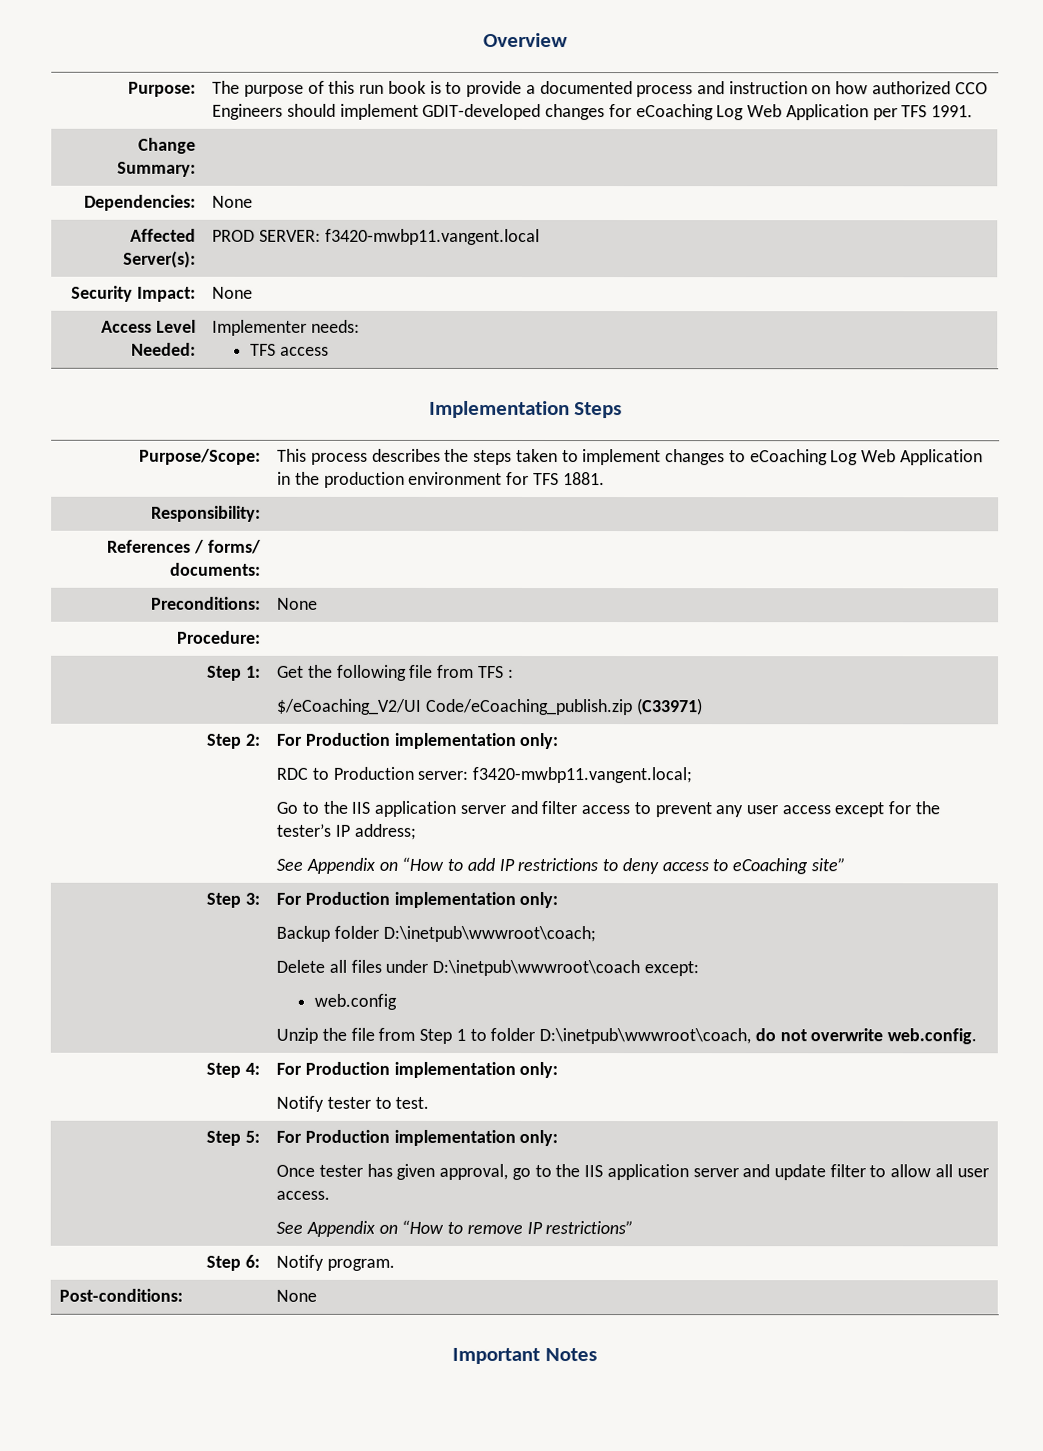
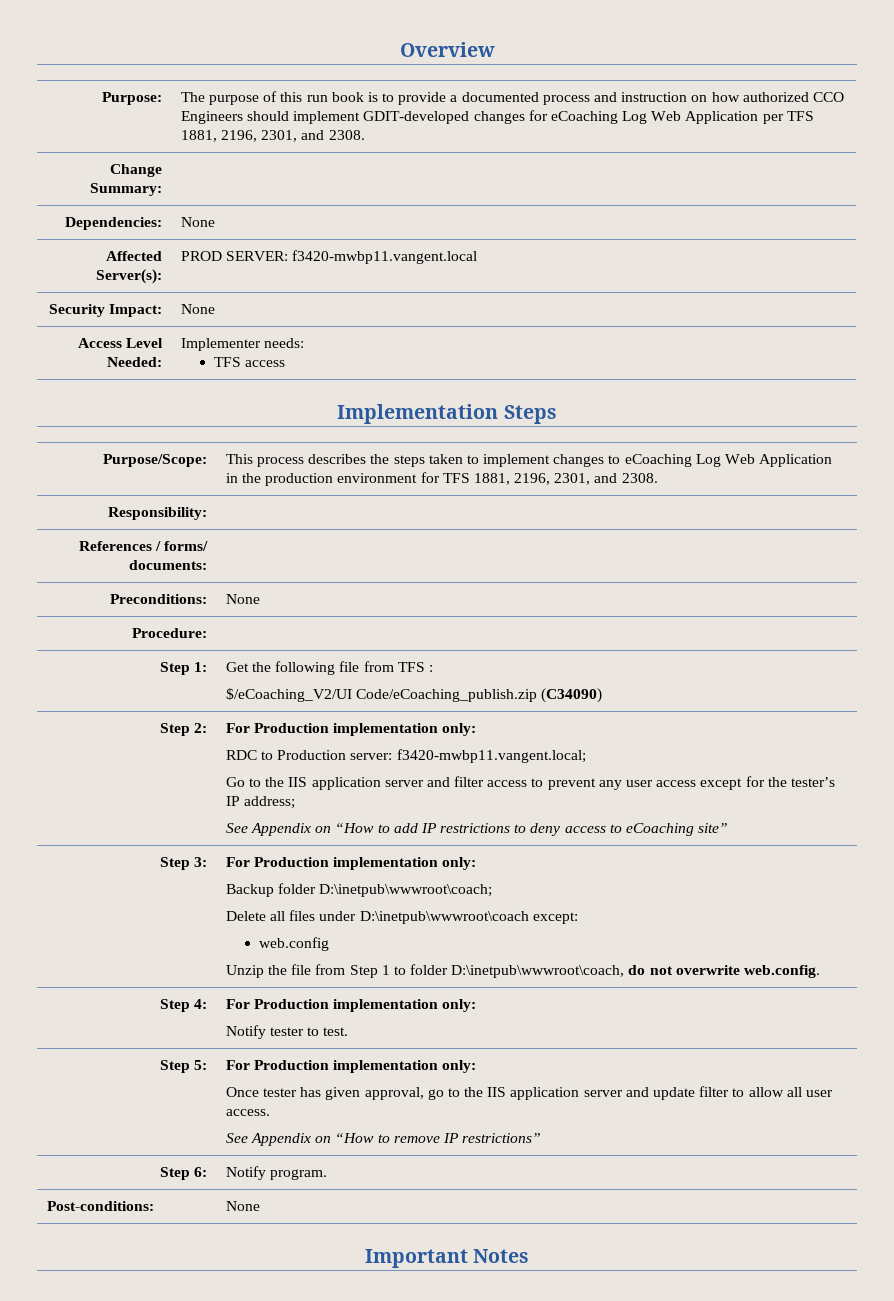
- Purpose: | The purpose of this run book is to provide a documented process and instruction on how authorized CCO Engineers should implement GDIT-developed changes for eCoaching Log Web Application per TFS 1991.
+ Purpose: | The purpose of this run book is to provide a documented process and instruction on how authorized CCO Engineers should implement GDIT-developed changes for eCoaching Log Web Application per TFS 1881, 2196, 2301, and 2308.
- Purpose/Scope: | This process describes the steps taken to implement changes to eCoaching Log Web Application in the production environment for TFS 1881.
+ Purpose/Scope: | This process describes the steps taken to implement changes to eCoaching Log Web Application in the production environment for TFS 1881, 2196, 2301, and 2308.
  Step 1: | Get the following file from TFS :
- $/eCoaching_V2/UI Code/eCoaching_publish.zip (C33971)
+ $/eCoaching_V2/UI Code/eCoaching_publish.zip (C34090)

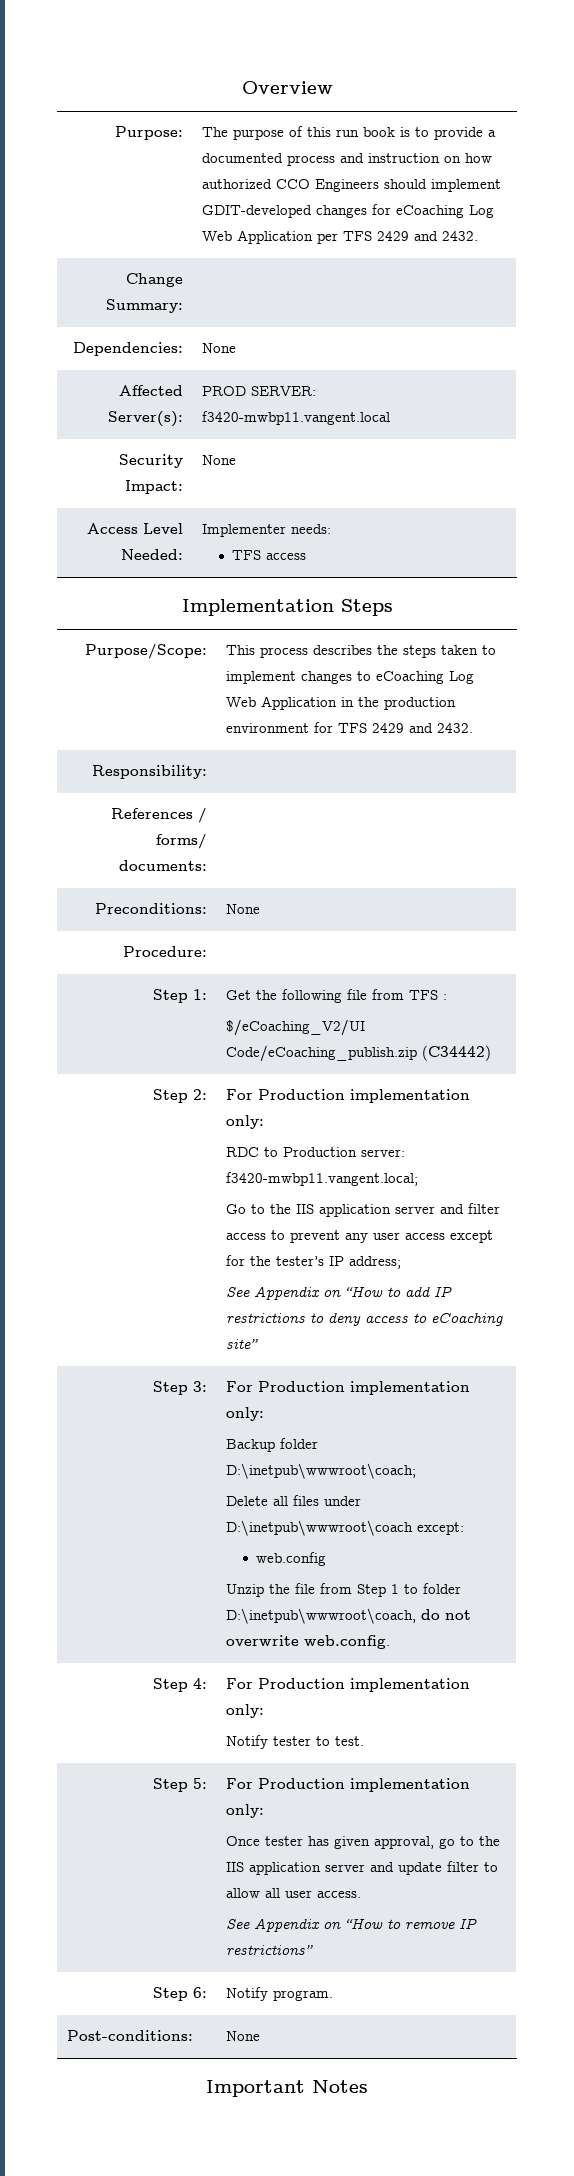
- Purpose: | The purpose of this run book is to provide a documented process and instruction on how authorized CCO Engineers should implement GDIT-developed changes for eCoaching Log Web Application per TFS 1881, 2196, 2301, and 2308.
+ Purpose: | The purpose of this run book is to provide a documented process and instruction on how authorized CCO Engineers should implement GDIT-developed changes for eCoaching Log Web Application per TFS 2429 and 2432.
- Purpose/Scope: | This process describes the steps taken to implement changes to eCoaching Log Web Application in the production environment for TFS 1881, 2196, 2301, and 2308.
+ Purpose/Scope: | This process describes the steps taken to implement changes to eCoaching Log Web Application in the production environment for TFS 2429 and 2432.
  Step 1: | Get the following file from TFS :
- $/eCoaching_V2/UI Code/eCoaching_publish.zip (C34090)
+ $/eCoaching_V2/UI Code/eCoaching_publish.zip (C34442)

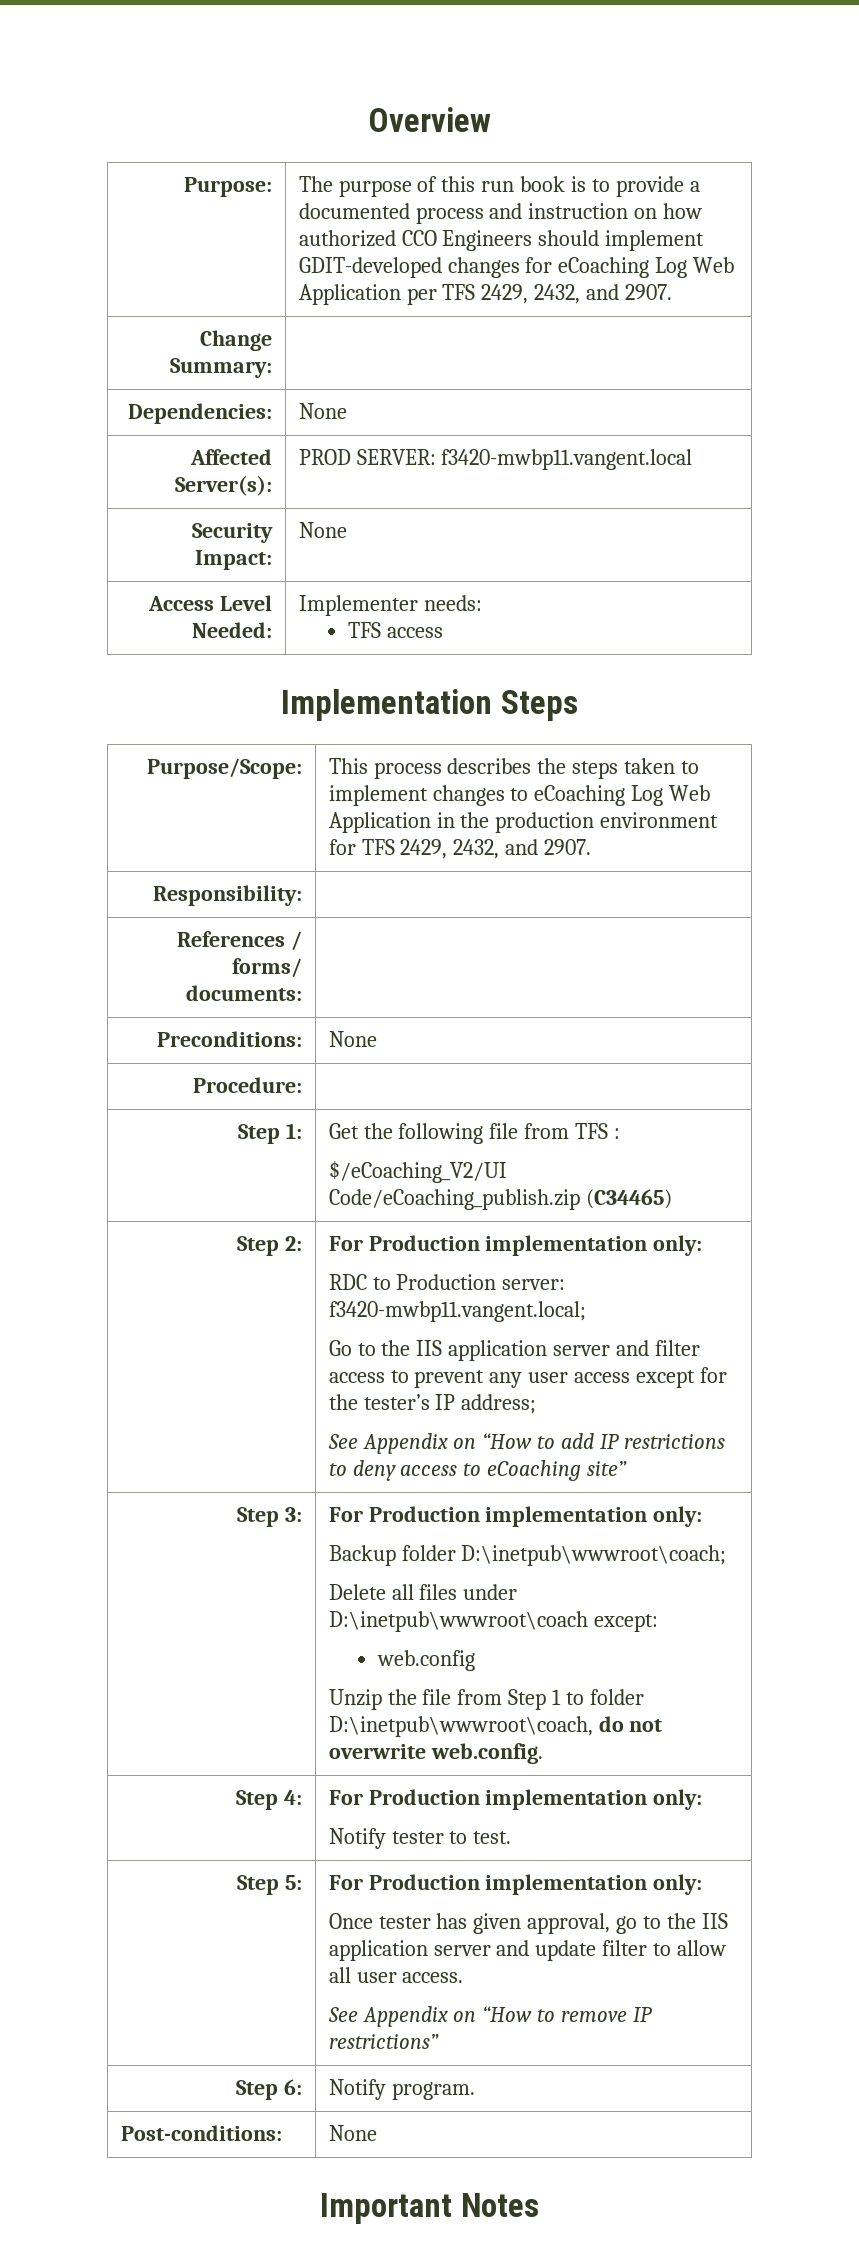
- Purpose: | The purpose of this run book is to provide a documented process and instruction on how authorized CCO Engineers should implement GDIT-developed changes for eCoaching Log Web Application per TFS 2429 and 2432.
+ Purpose: | The purpose of this run book is to provide a documented process and instruction on how authorized CCO Engineers should implement GDIT-developed changes for eCoaching Log Web Application per TFS 2429, 2432, and 2907.
- Purpose/Scope: | This process describes the steps taken to implement changes to eCoaching Log Web Application in the production environment for TFS 2429 and 2432.
+ Purpose/Scope: | This process describes the steps taken to implement changes to eCoaching Log Web Application in the production environment for TFS 2429, 2432, and 2907.
  Step 1: | Get the following file from TFS :
- $/eCoaching_V2/UI Code/eCoaching_publish.zip (C34442)
+ $/eCoaching_V2/UI Code/eCoaching_publish.zip (C34465)

